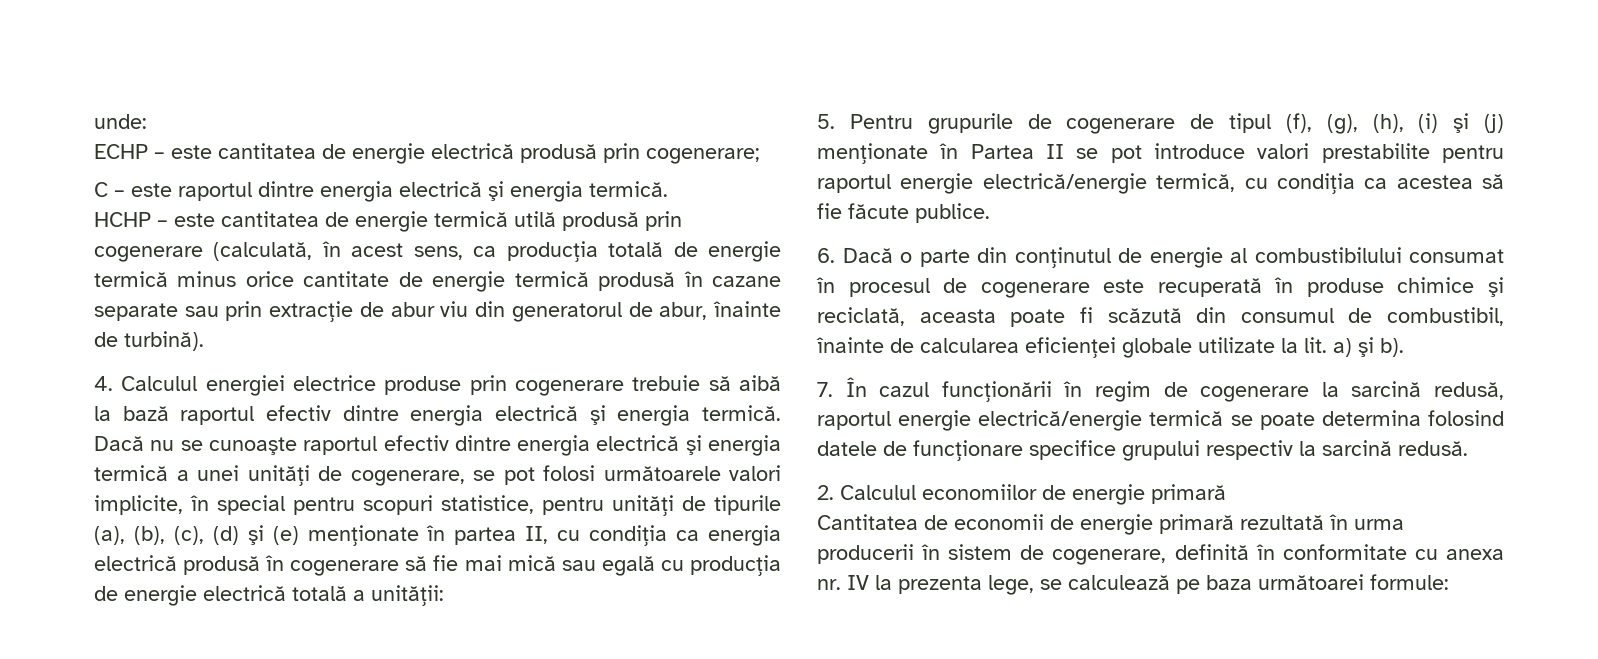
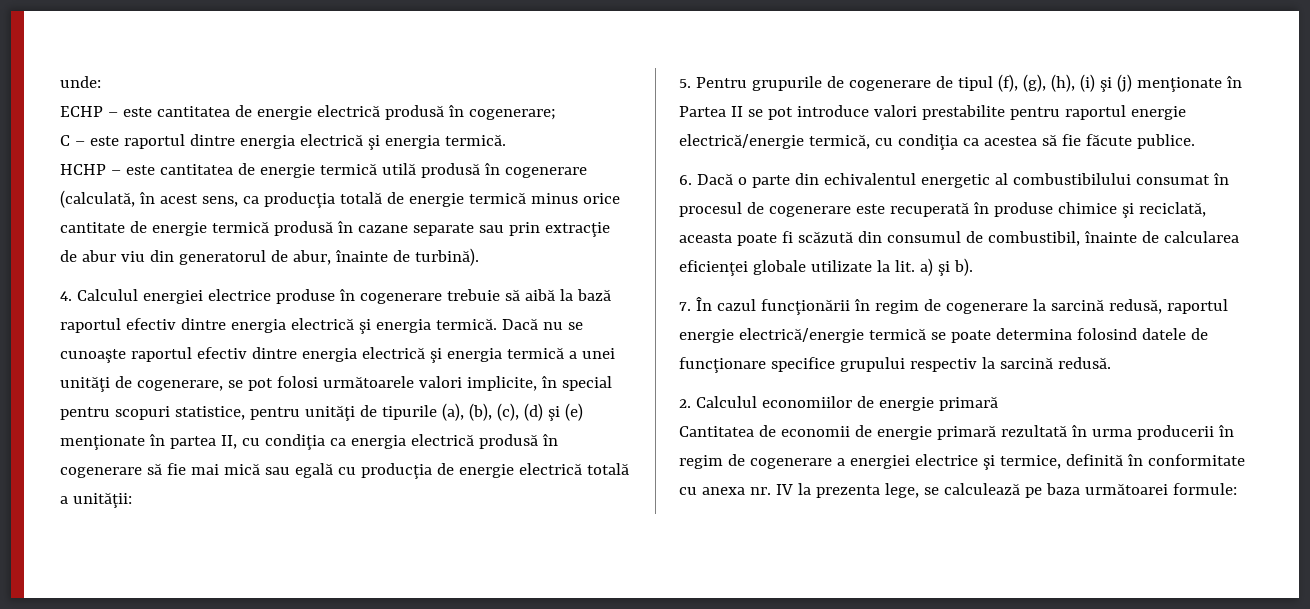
- ECHP – este cantitatea de energie electrică produsă prin cogenerare;
+ ECHP – este cantitatea de energie electrică produsă în cogenerare;
- HCHP – este cantitatea de energie termică utilă produsă prin cogenerare (calculată, în acest sens, ca producţia totală de energie termică minus orice cantitate de energie termică produsă în cazane separate sau prin extracţie de abur viu din generatorul de abur, înainte de turbină).
+ HCHP – este cantitatea de energie termică utilă produsă în cogenerare (calculată, în acest sens, ca producţia totală de energie termică minus orice cantitate de energie termică produsă în cazane separate sau prin extracţie de abur viu din generatorul de abur, înainte de turbină).
- 4. Calculul energiei electrice produse prin cogenerare trebuie să aibă la bază raportul efectiv dintre energia electrică şi energia termică.
+ 4. Calculul energiei electrice produse în cogenerare trebuie să aibă la bază raportul efectiv dintre energia electrică şi energia termică.
- 6. Dacă o parte din conţinutul de energie al combustibilului consumat în procesul de cogenerare este recuperată în produse chimice şi reciclată, aceasta poate fi scăzută din consumul de combustibil, înainte de calcularea eficienţei globale utilizate la lit. a) şi b).
+ 6. Dacă o parte din echivalentul energetic al combustibilului consumat în procesul de cogenerare este recuperată în produse chimice şi reciclată, aceasta poate fi scăzută din consumul de combustibil, înainte de calcularea eficienţei globale utilizate la lit. a) şi b).
- Cantitatea de economii de energie primară rezultată în urma producerii în sistem de cogenerare, definită în conformitate cu anexa nr. IV la prezenta lege, se calculează pe baza următoarei formule:
+ Cantitatea de economii de energie primară rezultată în urma producerii în regim de cogenerare a energiei electrice şi termice, definită în conformitate cu anexa nr. IV la prezenta lege, se calculează pe baza următoarei formule:

